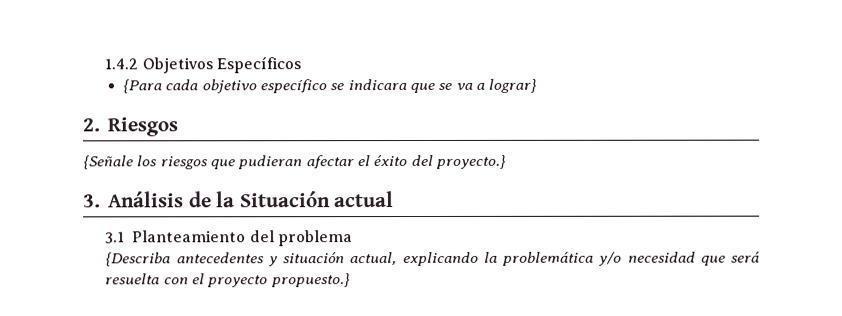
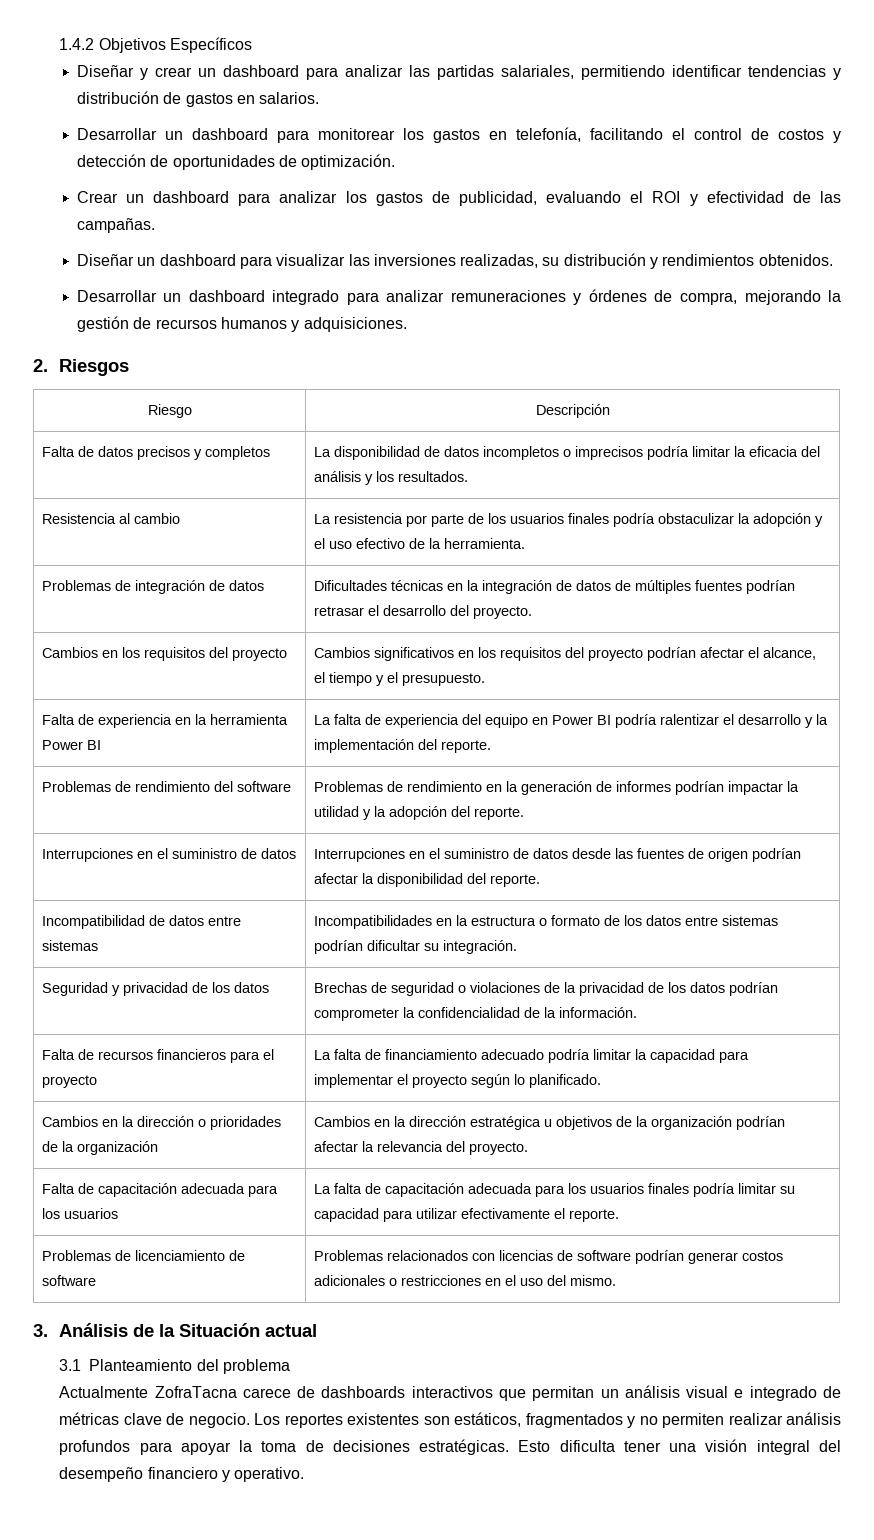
- {Para cada objetivo específico se indicara que se va a lograr}
+ Diseñar y crear un dashboard para analizar las partidas salariales, permitiendo identificar tendencias y distribución de gastos en salarios.
+ Desarrollar un dashboard para monitorear los gastos en telefonía, facilitando el control de costos y detección de oportunidades de optimización.
+ Crear un dashboard para analizar los gastos de publicidad, evaluando el ROI y efectividad de las campañas.
+ Diseñar un dashboard para visualizar las inversiones realizadas, su distribución y rendimientos obtenidos.
+ Desarrollar un dashboard integrado para analizar remuneraciones y órdenes de compra, mejorando la gestión de recursos humanos y adquisiciones.
  2. Riesgos
- {Señale los riesgos que pudieran afectar el éxito del proyecto.}
+ Riesgo | Descripción
+ Falta de datos precisos y completos | La disponibilidad de datos incompletos o imprecisos podría limitar la eficacia del análisis y los resultados.
+ Resistencia al cambio | La resistencia por parte de los usuarios finales podría obstaculizar la adopción y el uso efectivo de la herramienta.
+ Problemas de integración de datos | Dificultades técnicas en la integración de datos de múltiples fuentes podrían retrasar el desarrollo del proyecto.
+ Cambios en los requisitos del proyecto | Cambios significativos en los requisitos del proyecto podrían afectar el alcance, el tiempo y el presupuesto.
+ Falta de experiencia en la herramienta Power BI | La falta de experiencia del equipo en Power BI podría ralentizar el desarrollo y la implementación del reporte.
+ Problemas de rendimiento del software | Problemas de rendimiento en la generación de informes podrían impactar la utilidad y la adopción del reporte.
+ Interrupciones en el suministro de datos | Interrupciones en el suministro de datos desde las fuentes de origen podrían afectar la disponibilidad del reporte.
+ Incompatibilidad de datos entre sistemas | Incompatibilidades en la estructura o formato de los datos entre sistemas podrían dificultar su integración.
+ Seguridad y privacidad de los datos | Brechas de seguridad o violaciones de la privacidad de los datos podrían comprometer la confidencialidad de la información.
+ Falta de recursos financieros para el proyecto | La falta de financiamiento adecuado podría limitar la capacidad para implementar el proyecto según lo planificado.
+ Cambios en la dirección o prioridades de la organización | Cambios en la dirección estratégica u objetivos de la organización podrían afectar la relevancia del proyecto.
+ Falta de capacitación adecuada para los usuarios | La falta de capacitación adecuada para los usuarios finales podría limitar su capacidad para utilizar efectivamente el reporte.
+ Problemas de licenciamiento de software | Problemas relacionados con licencias de software podrían generar costos adicionales o restricciones en el uso del mismo.
- {Describa antecedentes y situación actual, explicando la problemática y/o necesidad que será resuelta con el proyecto propuesto.}
+ Actualmente ZofraTacna carece de dashboards interactivos que permitan un análisis visual e integrado de métricas clave de negocio. Los reportes existentes son estáticos, fragmentados y no permiten realizar análisis profundos para apoyar la toma de decisiones estratégicas. Esto dificulta tener una visión integral del desempeño financiero y operativo.

